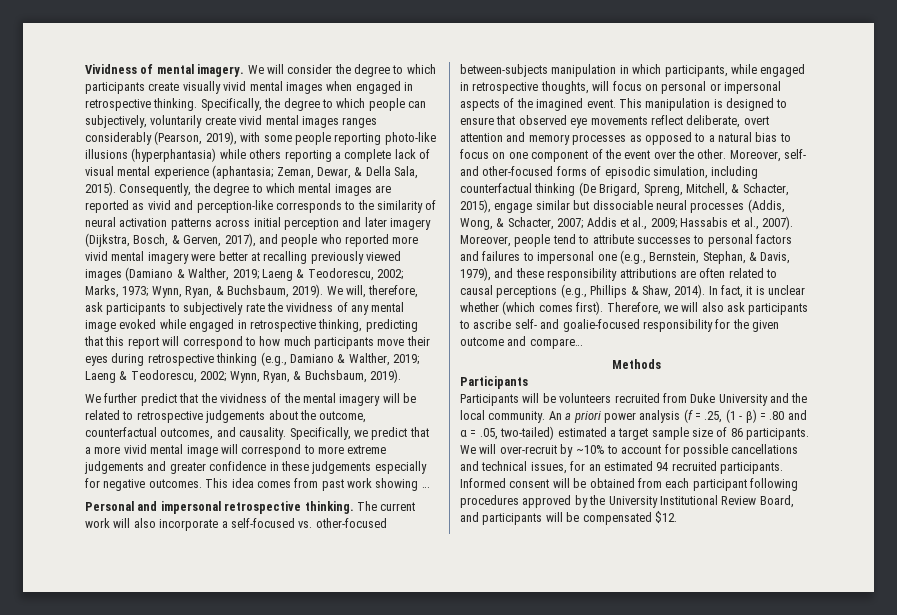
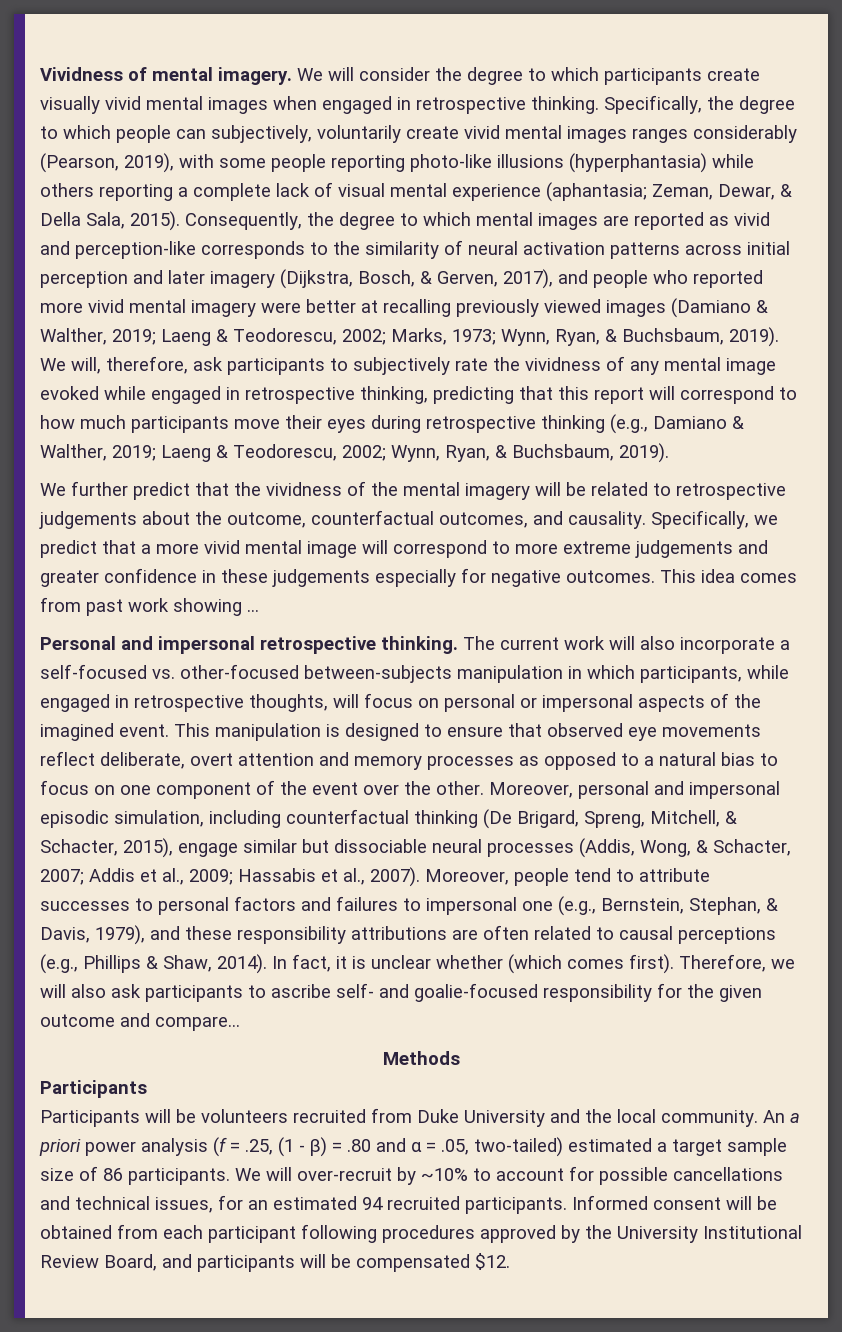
- Moreover, self- and other-focused forms of episodic simulation, including counterfactual thinking (De Brigard, Spreng, Mitchell, & Schacter, 2015), engage similar but dissociable neural processes (Addis, Wong, & Schacter, 2007; Addis et al., 2009; Hassabis et al., 2007).
+ Moreover, personal and impersonal episodic simulation, including counterfactual thinking (De Brigard, Spreng, Mitchell, & Schacter, 2015), engage similar but dissociable neural processes (Addis, Wong, & Schacter, 2007; Addis et al., 2009; Hassabis et al., 2007).

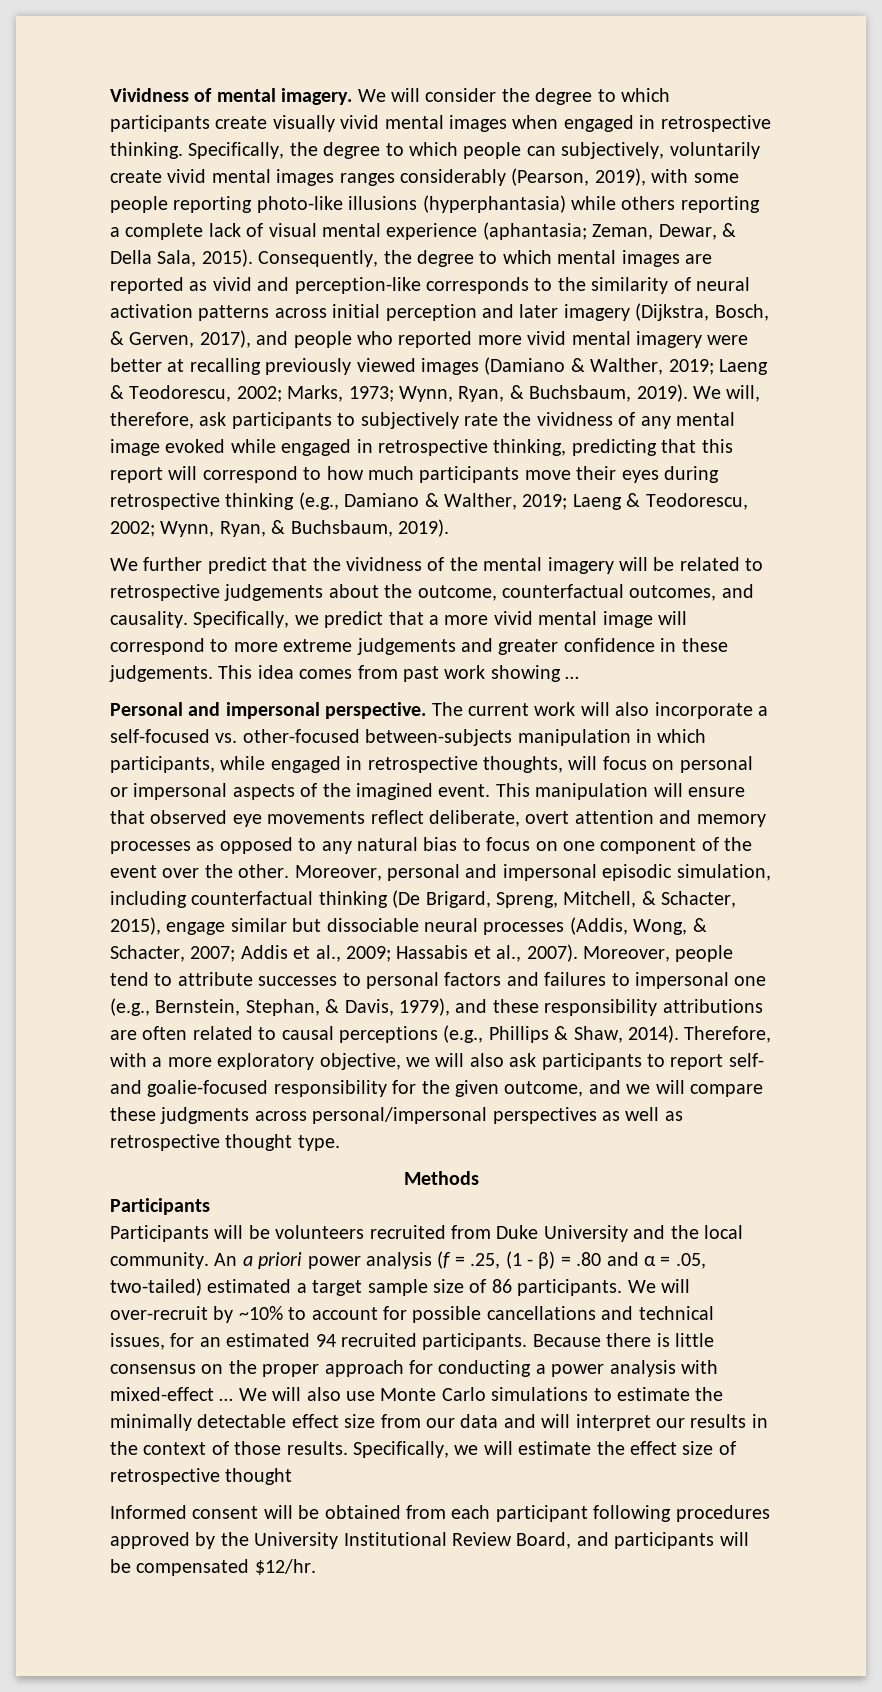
- Specifically, we predict that a more vivid mental image will correspond to more extreme judgements and greater confidence in these judgements especially for negative outcomes.
+ Specifically, we predict that a more vivid mental image will correspond to more extreme judgements and greater confidence in these judgements.
- Personal and impersonal retrospective thinking.
+ Personal and impersonal perspective.
- This manipulation is designed to ensure that observed eye movements reflect deliberate, overt attention and memory processes as opposed to a natural bias to focus on one component of the event over the other.
+ This manipulation will ensure that observed eye movements reflect deliberate, overt attention and memory processes as opposed to any natural bias to focus on one component of the event over the other.
- In fact, it is unclear whether (which comes first). Therefore, we will also ask participants to ascribe self- and goalie-focused responsibility for the given outcome and compare…
+ Therefore, with a more exploratory objective, we will also ask participants to report self- and goalie-focused responsibility for the given outcome, and we will compare these judgments across personal/impersonal perspectives as well as retrospective thought type.
- We will over-recruit by ~10% to account for possible cancellations and technical issues, for an estimated 94 recruited participants. Informed consent will be obtained from each participant following procedures approved by the University Institutional Review Board, and participants will be compensated $12.
+ We will over-recruit by ~10% to account for possible cancellations and technical issues, for an estimated 94 recruited participants. Because there is little consensus on the proper approach for conducting a power analysis with mixed-effect … We will also use Monte Carlo simulations to estimate the minimally detectable effect size from our data and will interpret our results in the context of those results. Specifically, we will estimate the effect size of retrospective thought
+ Informed consent will be obtained from each participant following procedures approved by the University Institutional Review Board, and participants will be compensated $12/hr.

